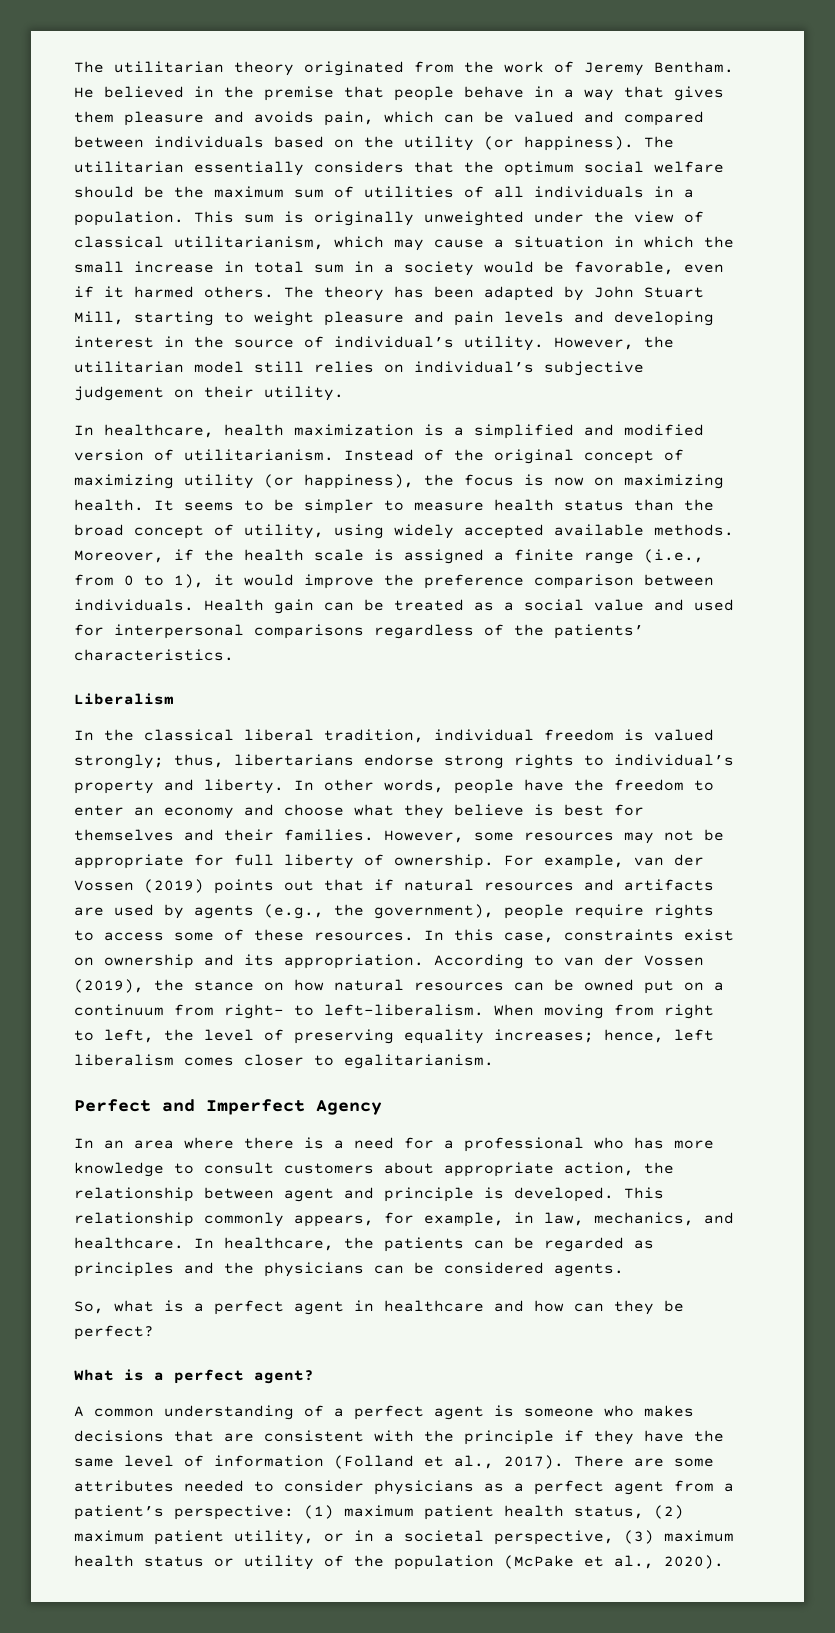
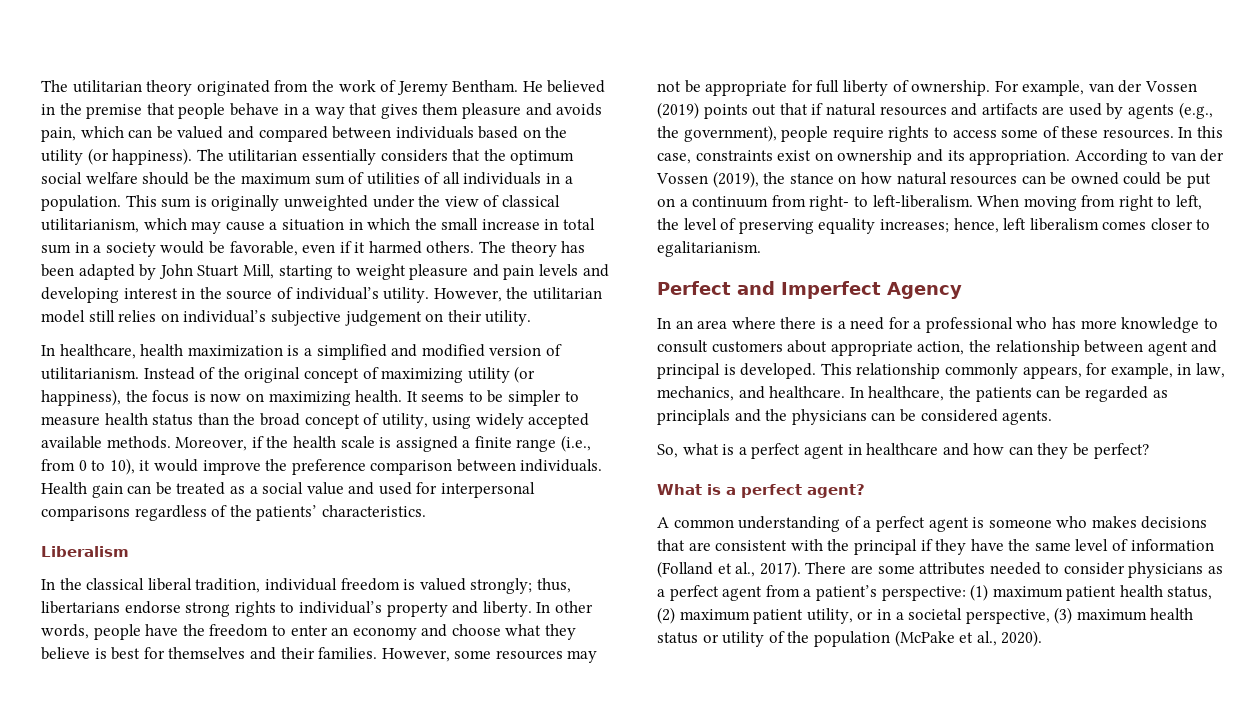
- Moreover, if the health scale is assigned a finite range (i.e., from 0 to 1), it would improve the preference comparison between individuals.
+ Moreover, if the health scale is assigned a finite range (i.e., from 0 to 10), it would improve the preference comparison between individuals.
- According to van der Vossen (2019), the stance on how natural resources can be owned put on a continuum from right- to left-liberalism.
+ According to van der Vossen (2019), the stance on how natural resources can be owned could be put on a continuum from right- to left-liberalism.
- In an area where there is a need for a professional who has more knowledge to consult customers about appropriate action, the relationship between agent and principle is developed.
+ In an area where there is a need for a professional who has more knowledge to consult customers about appropriate action, the relationship between agent and principal is developed.
- In healthcare, the patients can be regarded as principles and the physicians can be considered agents.
+ In healthcare, the patients can be regarded as principlals and the physicians can be considered agents.
- A common understanding of a perfect agent is someone who makes decisions that are consistent with the principle if they have the same level of information (Folland et al., 2017).
+ A common understanding of a perfect agent is someone who makes decisions that are consistent with the principal if they have the same level of information (Folland et al., 2017).

